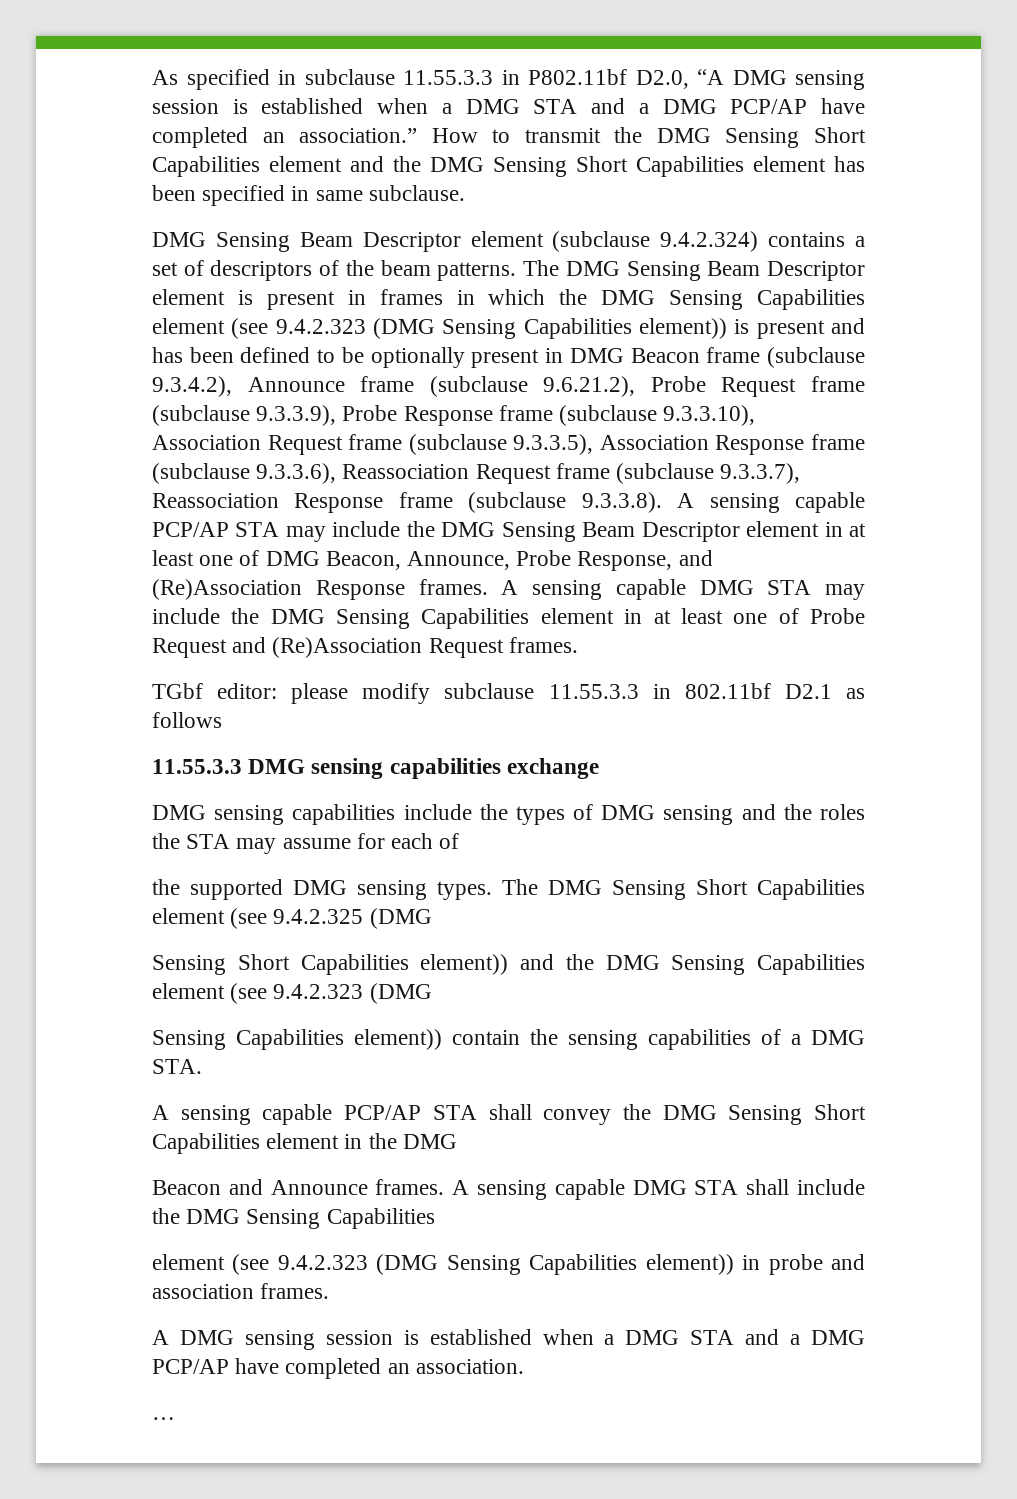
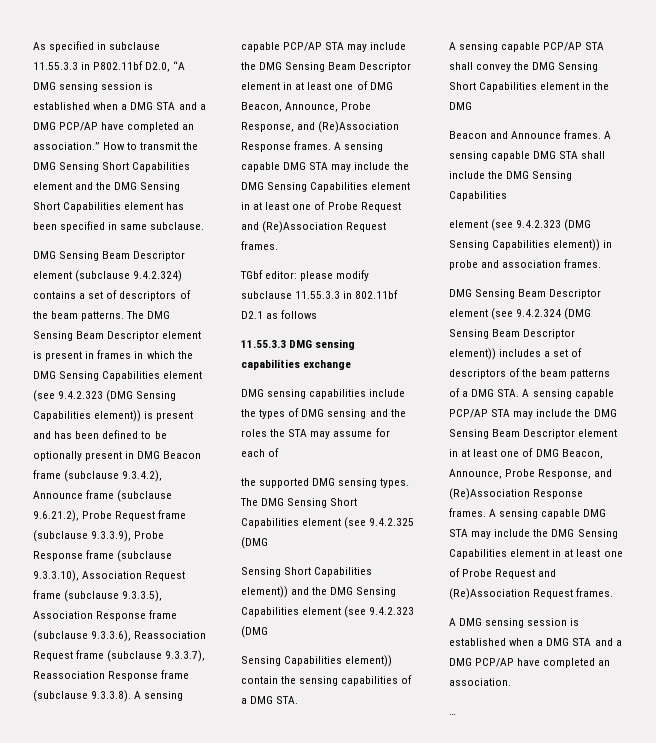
+ DMG Sensing Beam Descriptor element (see 9.4.2.324 (DMG Sensing Beam Descriptor element)) includes a set of descriptors of the beam patterns of a DMG STA. A sensing capable PCP/AP STA may include the DMG Sensing Beam Descriptor element in at least one of DMG Beacon, Announce, Probe Response, and (Re)Association Response frames. A sensing capable DMG STA may include the DMG Sensing Capabilities element in at least one of Probe Request and (Re)Association Request frames.

